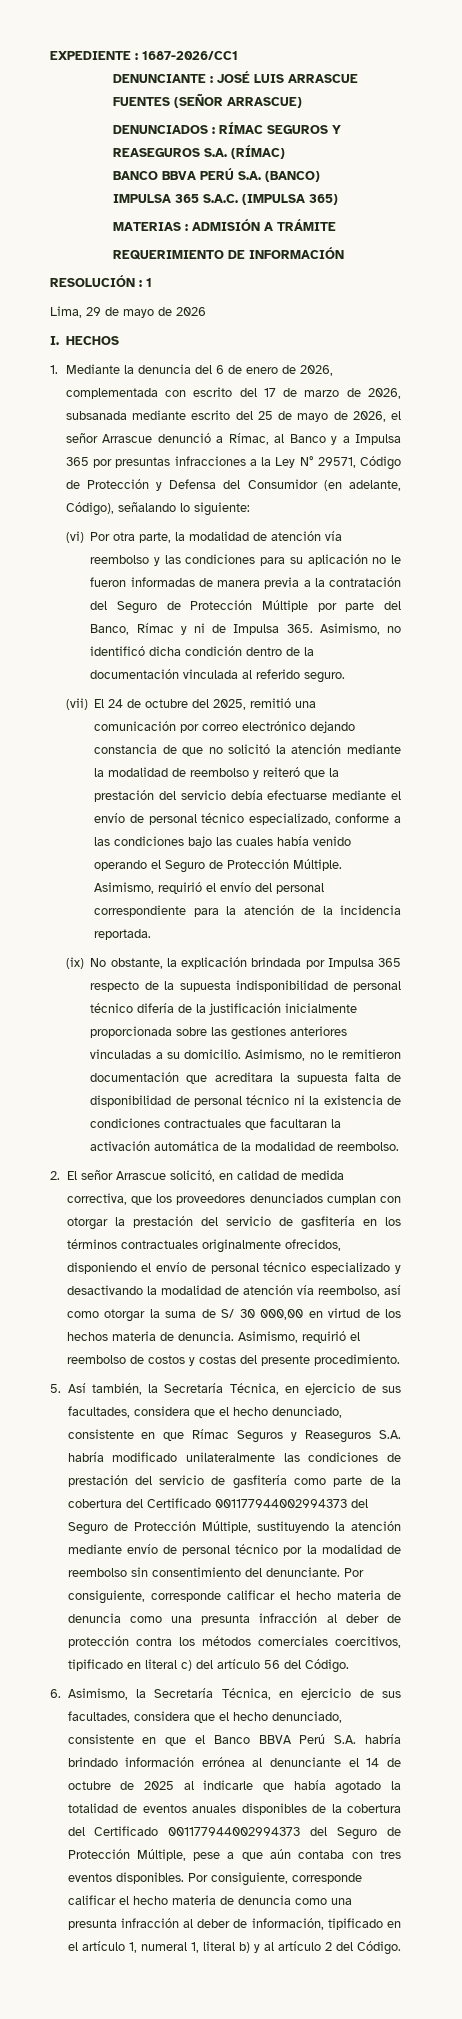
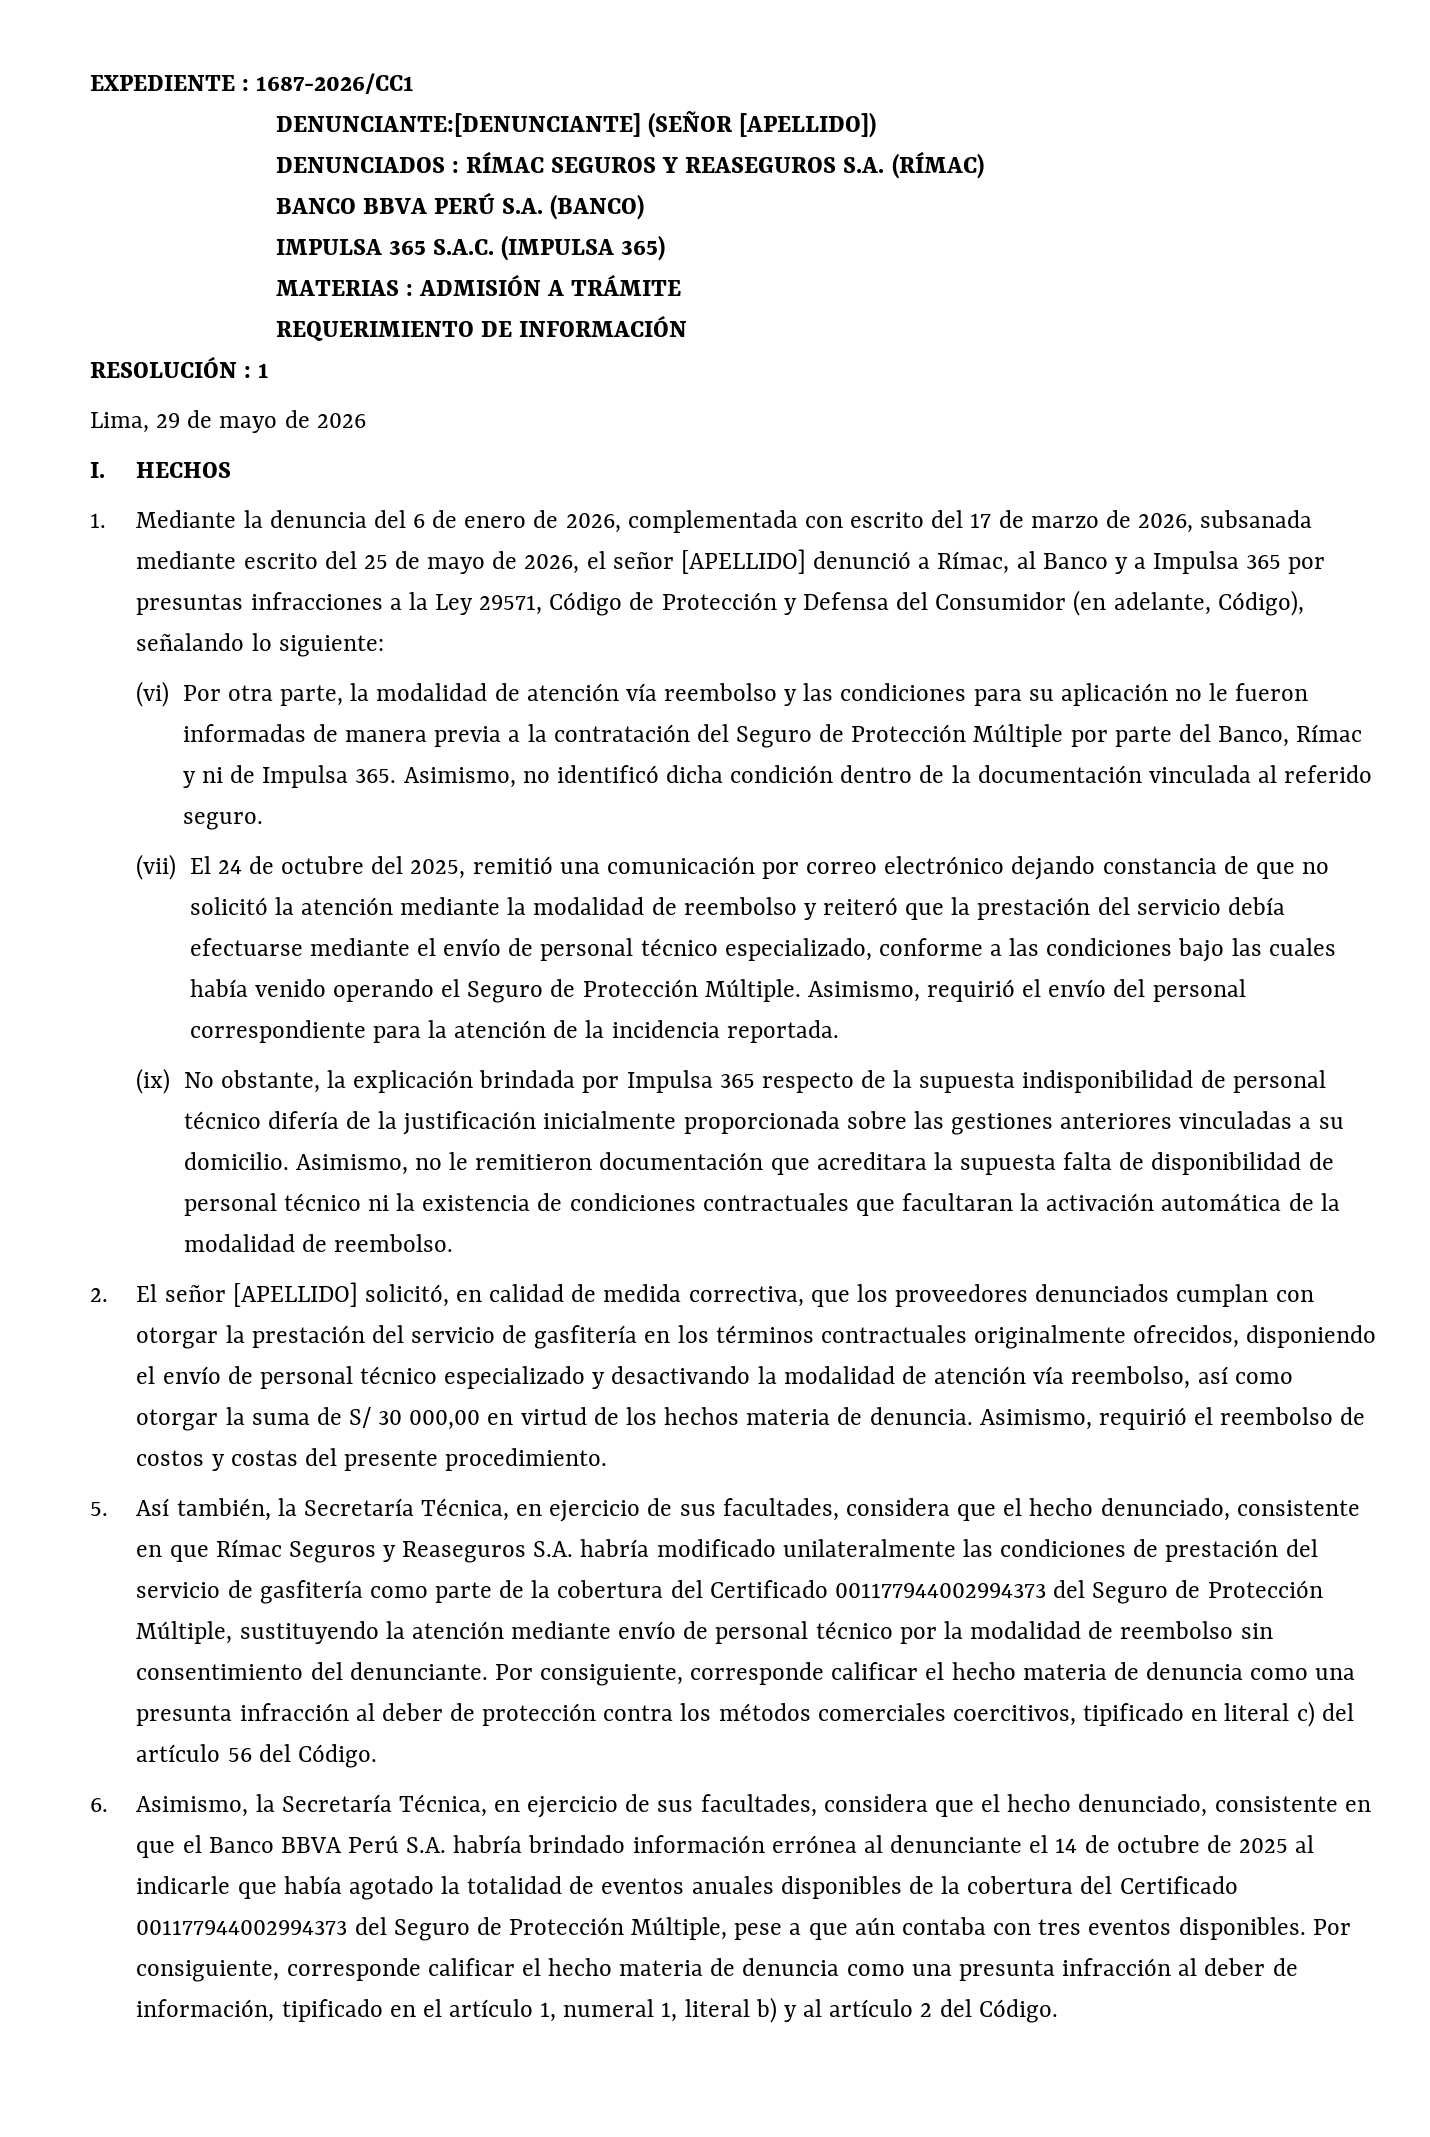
- DENUNCIANTE : JOSÉ LUIS ARRASCUE FUENTES (SEÑOR ARRASCUE)
+ DENUNCIANTE:[DENUNCIANTE] (SEÑOR [APELLIDO])
- 1. Mediante la denuncia del 6 de enero de 2026, complementada con escrito del 17 de marzo de 2026, subsanada mediante escrito del 25 de mayo de 2026, el señor Arrascue denunció a Rímac, al Banco y a Impulsa 365 por presuntas infracciones a la Ley N° 29571, Código de Protección y Defensa del Consumidor (en adelante, Código), señalando lo siguiente:
+ 1. Mediante la denuncia del 6 de enero de 2026, complementada con escrito del 17 de marzo de 2026, subsanada mediante escrito del 25 de mayo de 2026, el señor [APELLIDO] denunció a Rímac, al Banco y a Impulsa 365 por presuntas infracciones a la Ley 29571, Código de Protección y Defensa del Consumidor (en adelante, Código), señalando lo siguiente:
- 2. El señor Arrascue solicitó, en calidad de medida correctiva, que los proveedores denunciados cumplan con otorgar la prestación del servicio de gasfitería en los términos contractuales originalmente ofrecidos, disponiendo el envío de personal técnico especializado y desactivando la modalidad de atención vía reembolso, así como otorgar la suma de S/ 30 000,00 en virtud de los hechos materia de denuncia.
+ 2. El señor [APELLIDO] solicitó, en calidad de medida correctiva, que los proveedores denunciados cumplan con otorgar la prestación del servicio de gasfitería en los términos contractuales originalmente ofrecidos, disponiendo el envío de personal técnico especializado y desactivando la modalidad de atención vía reembolso, así como otorgar la suma de S/ 30 000,00 en virtud de los hechos materia de denuncia.

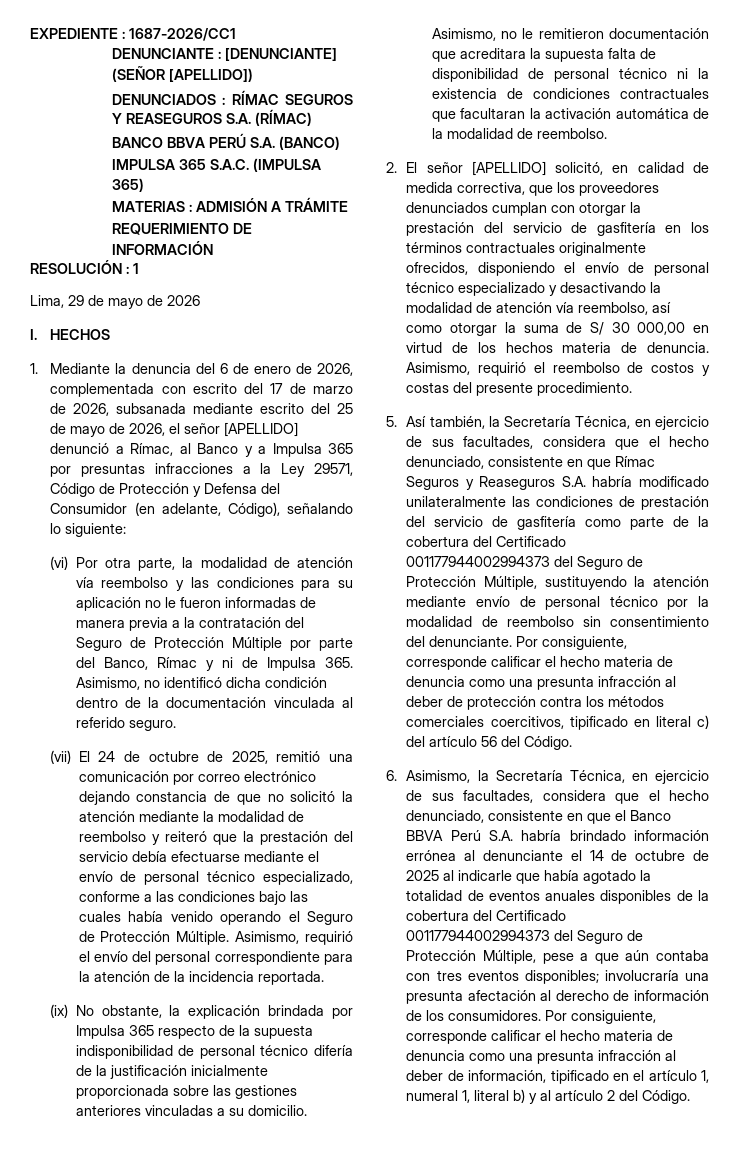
- DENUNCIANTE:[DENUNCIANTE] (SEÑOR [APELLIDO])
+ DENUNCIANTE : [DENUNCIANTE] (SEÑOR [APELLIDO])
- (vii) El 24 de octubre del 2025, remitió una comunicación por correo electrónico dejando constancia de que no solicitó la atención mediante la modalidad de reembolso y reiteró que la prestación del servicio debía efectuarse mediante el envío de personal técnico especializado, conforme a las condiciones bajo las cuales había venido operando el Seguro de Protección Múltiple.
+ (vii) El 24 de octubre de 2025, remitió una comunicación por correo electrónico dejando constancia de que no solicitó la atención mediante la modalidad de reembolso y reiteró que la prestación del servicio debía efectuarse mediante el envío de personal técnico especializado, conforme a las condiciones bajo las cuales había venido operando el Seguro de Protección Múltiple.
- 6. Asimismo, la Secretaría Técnica, en ejercicio de sus facultades, considera que el hecho denunciado, consistente en que el Banco BBVA Perú S.A. habría brindado información errónea al denunciante el 14 de octubre de 2025 al indicarle que había agotado la totalidad de eventos anuales disponibles de la cobertura del Certificado 001177944002994373 del Seguro de Protección Múltiple, pese a que aún contaba con tres eventos disponibles.
+ 6. Asimismo, la Secretaría Técnica, en ejercicio de sus facultades, considera que el hecho denunciado, consistente en que el Banco BBVA Perú S.A. habría brindado información errónea al denunciante el 14 de octubre de 2025 al indicarle que había agotado la totalidad de eventos anuales disponibles de la cobertura del Certificado 001177944002994373 del Seguro de Protección Múltiple, pese a que aún contaba con tres eventos disponibles; involucraría una presunta afectación al derecho de información de los consumidores.

